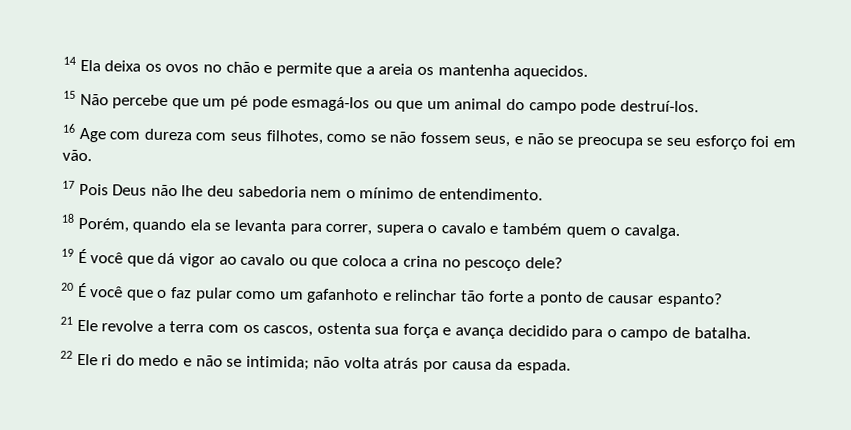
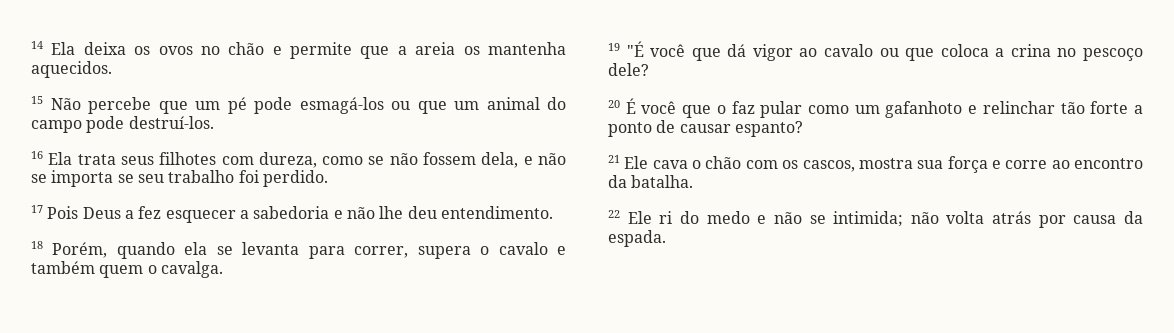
- 16 Age com dureza com seus filhotes, como se não fossem seus, e não se preocupa se seu esforço foi em vão.
+ 16 Ela trata seus filhotes com dureza, como se não fossem dela, e não se importa se seu trabalho foi perdido.
- 17 Pois Deus não lhe deu sabedoria nem o mínimo de entendimento.
+ 17 Pois Deus a fez esquecer a sabedoria e não lhe deu entendimento.
- 19 É você que dá vigor ao cavalo ou que coloca a crina no pescoço dele?
+ 19 "É você que dá vigor ao cavalo ou que coloca a crina no pescoço dele?
- 21 Ele revolve a terra com os cascos, ostenta sua força e avança decidido para o campo de batalha.
+ 21 Ele cava o chão com os cascos, mostra sua força e corre ao encontro da batalha.

